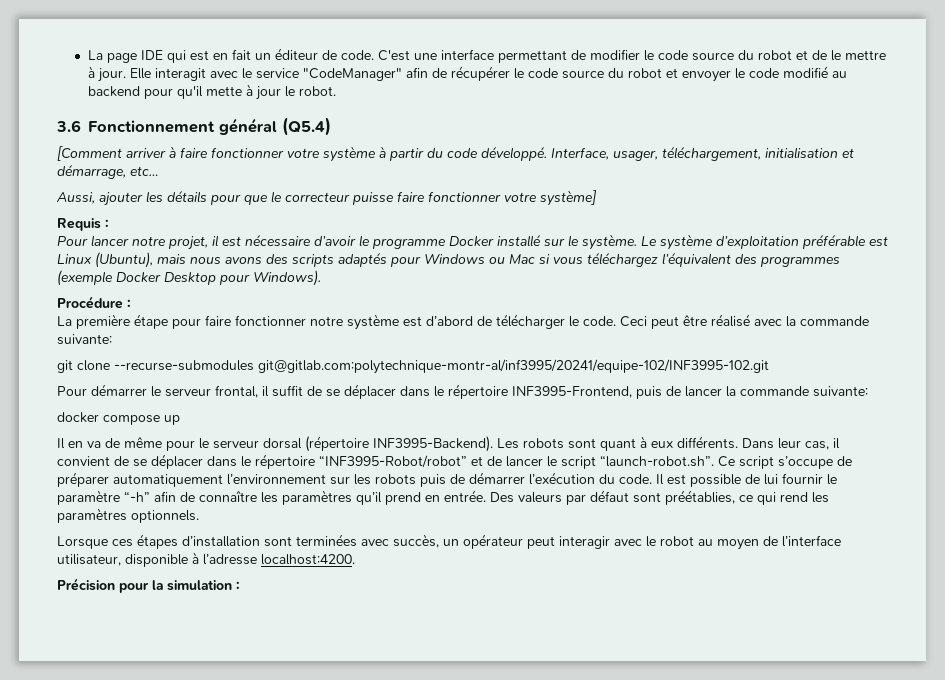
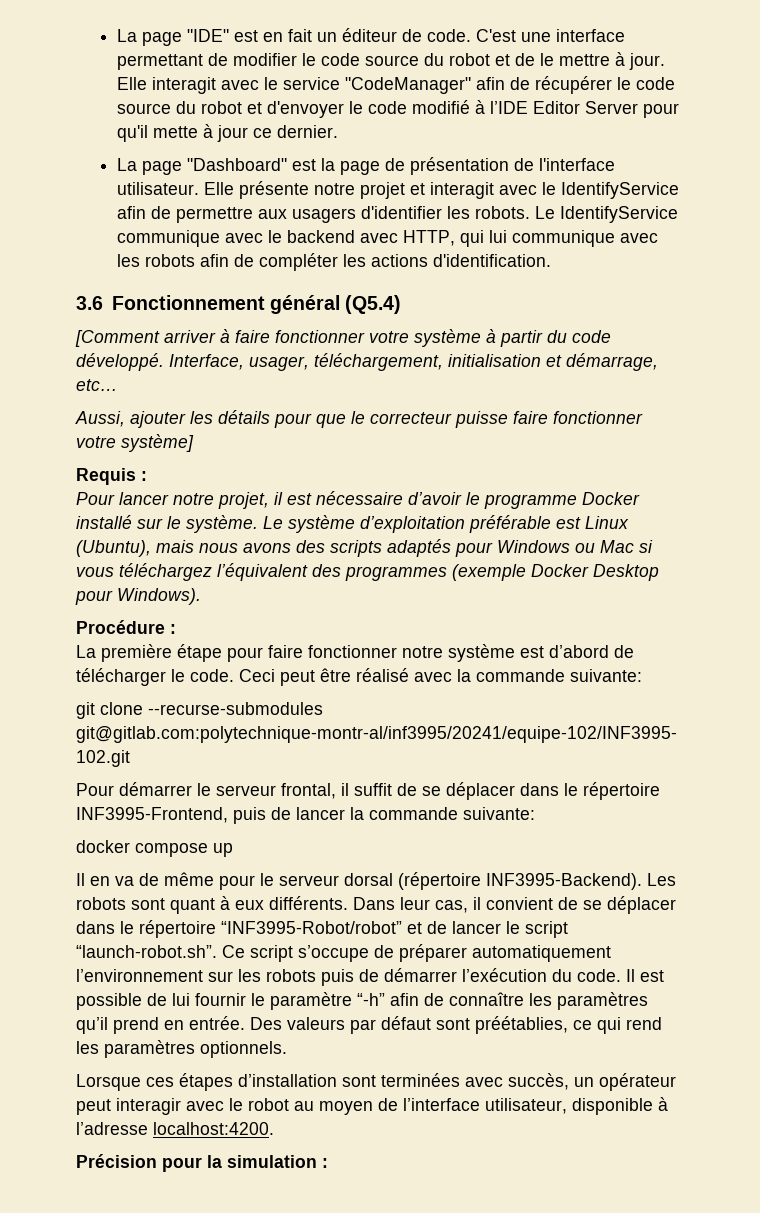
- La page IDE qui est en fait un éditeur de code.
+ La page "IDE" est en fait un éditeur de code.
- Elle interagit avec le service "CodeManager" afin de récupérer le code source du robot et envoyer le code modifié au backend pour qu'il mette à jour le robot.
+ Elle interagit avec le service "CodeManager" afin de récupérer le code source du robot et d'envoyer le code modifié à l’IDE Editor Server pour qu'il mette à jour ce dernier.
+ La page "Dashboard" est la page de présentation de l'interface utilisateur. Elle présente notre projet et interagit avec le IdentifyService afin de permettre aux usagers d'identifier les robots. Le IdentifyService communique avec le backend avec HTTP, qui lui communique avec les robots afin de compléter les actions d'identification.

